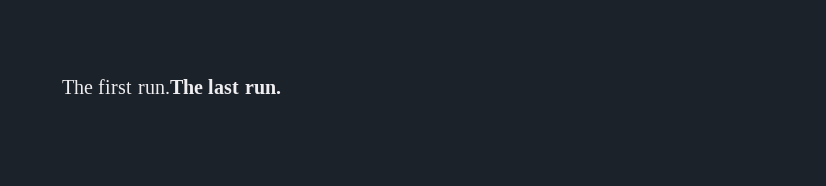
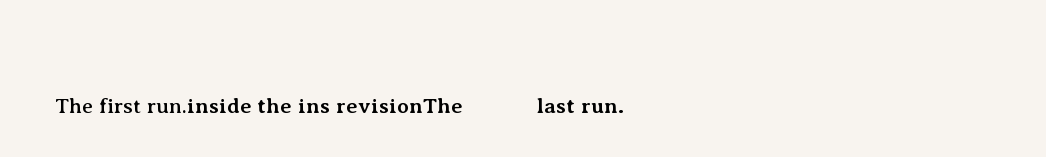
- The first run.The last run.
+ The first run.inside the ins revisionThe last run.

